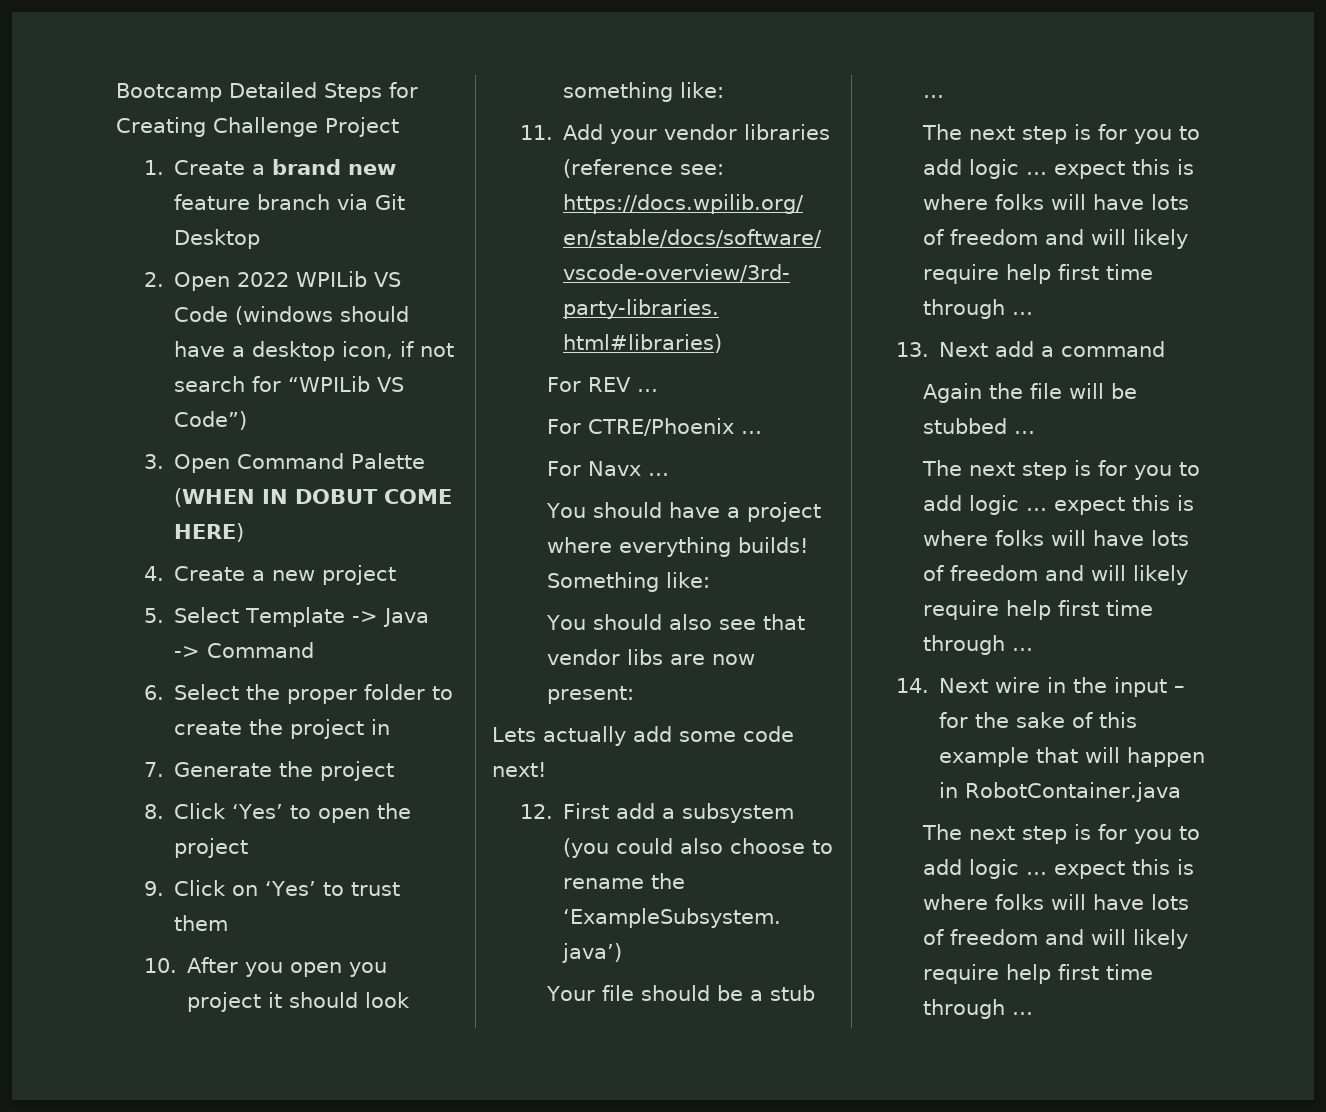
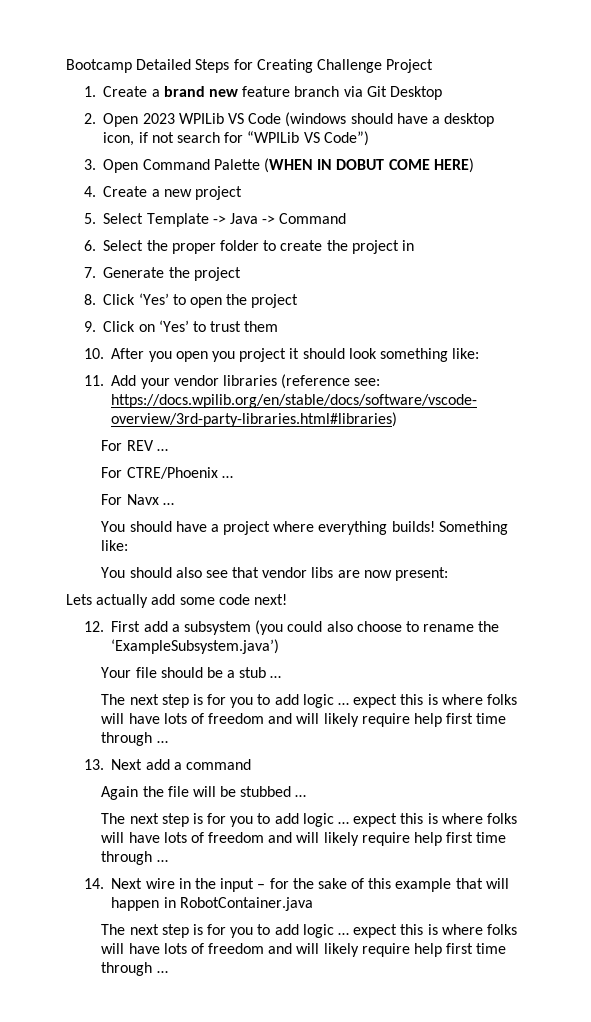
- 2. Open 2022 WPILib VS Code (windows should have a desktop icon, if not search for “WPILib VS Code”)
+ 2. Open 2023 WPILib VS Code (windows should have a desktop icon, if not search for “WPILib VS Code”)

